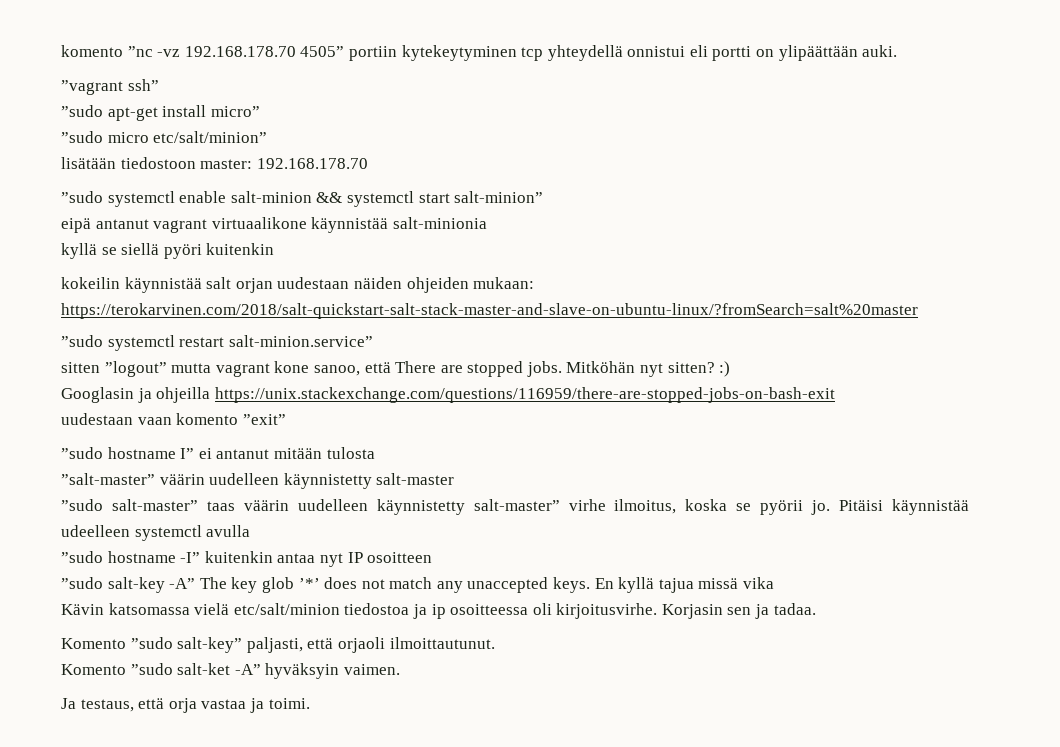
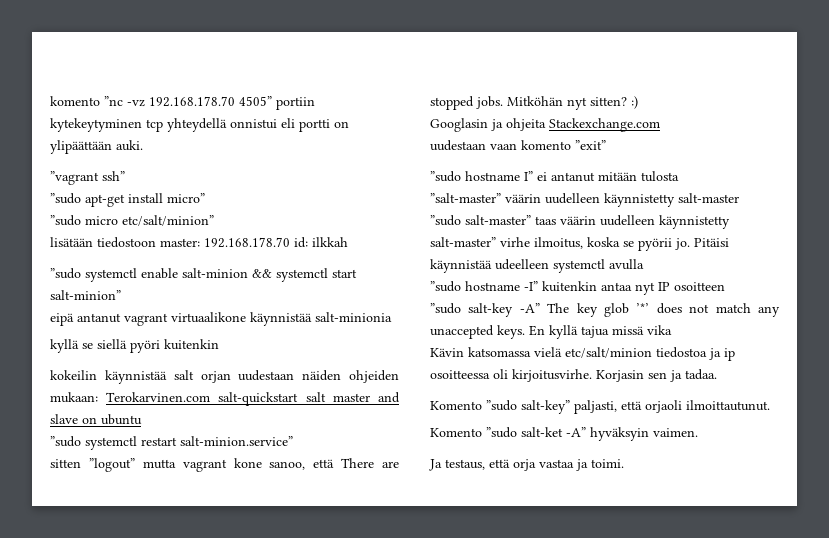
- lisätään tiedostoon master: 192.168.178.70
+ lisätään tiedostoon master: 192.168.178.70 id: ilkkah
- kokeilin käynnistää salt orjan uudestaan näiden ohjeiden mukaan: https://terokarvinen.com/2018/salt-quickstart-salt-stack-master-and-slave-on-ubuntu-linux/?fromSearch=salt%20master
+ kokeilin käynnistää salt orjan uudestaan näiden ohjeiden mukaan: Terokarvinen.com salt-quickstart salt master and slave on ubuntu
- Googlasin ja ohjeilla https://unix.stackexchange.com/questions/116959/there-are-stopped-jobs-on-bash-exit
+ Googlasin ja ohjeita Stackexchange.com

